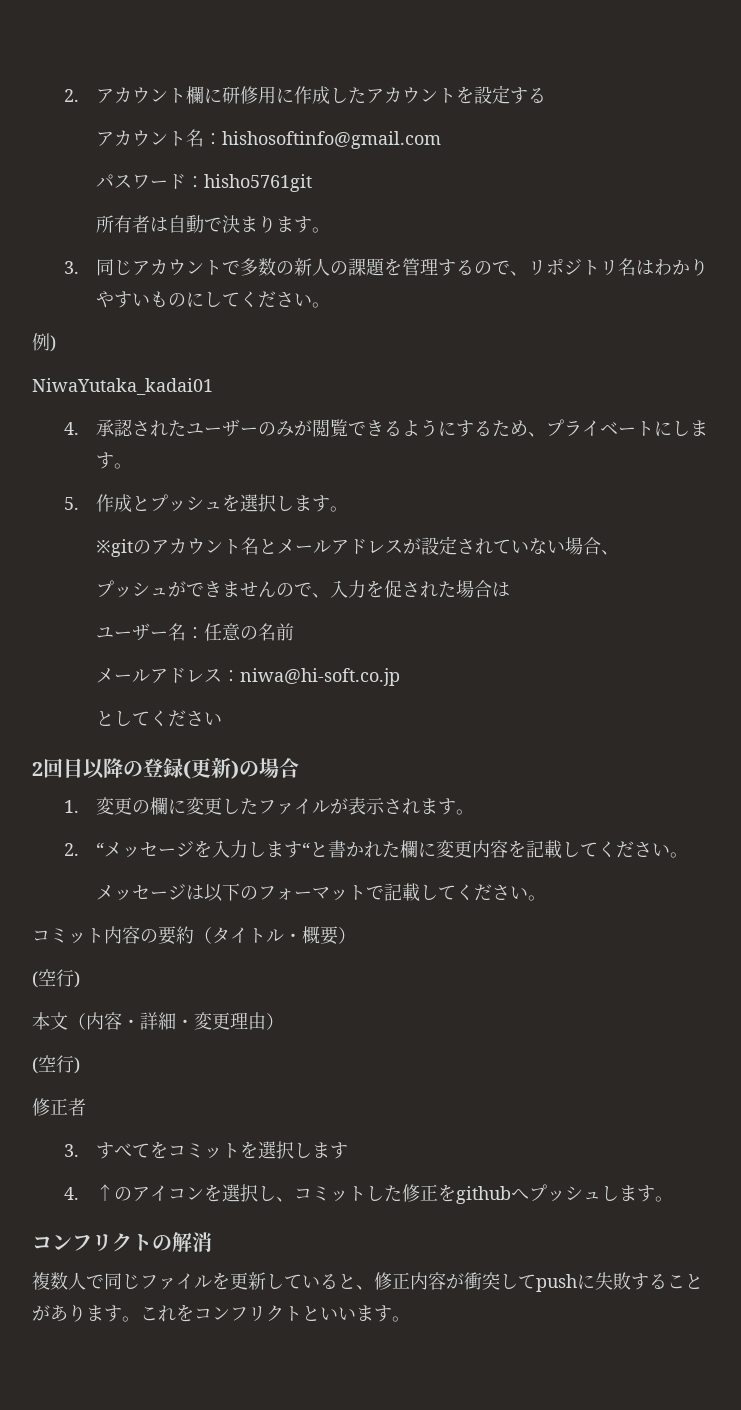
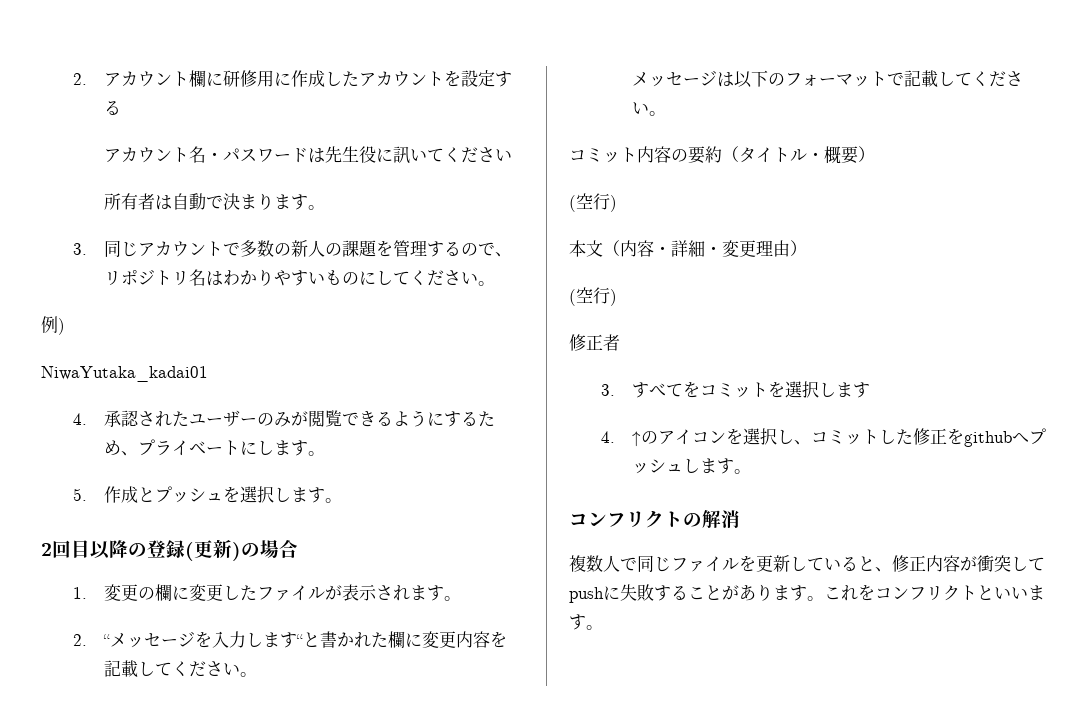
- アカウント名：hishosoftinfo@gmail.com
- パスワード：hisho5761git
+ アカウント名・パスワードは先生役に訊いてください
- ※gitのアカウント名とメールアドレスが設定されていない場合、
- プッシュができませんので、入力を促された場合は
- ユーザー名：任意の名前
- メールアドレス：niwa@hi-soft.co.jp
- としてください

